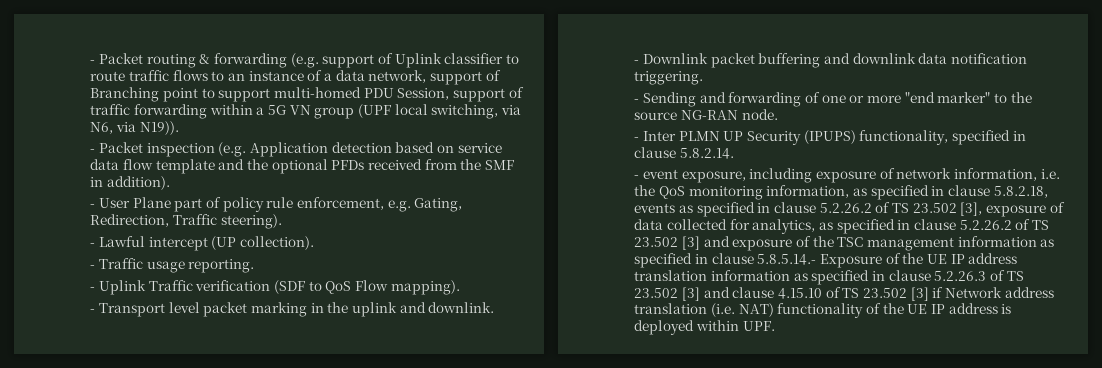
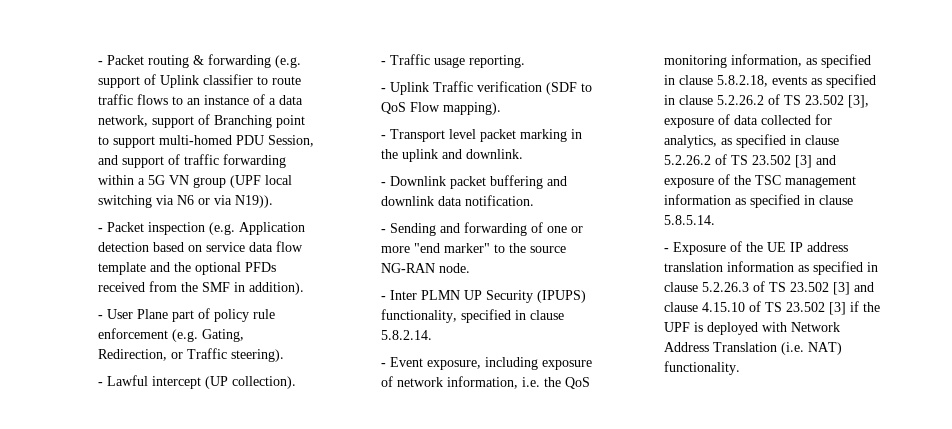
- - Packet routing & forwarding (e.g. support of Uplink classifier to route traffic flows to an instance of a data network, support of Branching point to support multi-homed PDU Session, support of traffic forwarding within a 5G VN group (UPF local switching, via N6, via N19)).
+ - Packet routing & forwarding (e.g. support of Uplink classifier to route traffic flows to an instance of a data network, support of Branching point to support multi-homed PDU Session, and support of traffic forwarding within a 5G VN group (UPF local switching via N6 or via N19)).
- - User Plane part of policy rule enforcement, e.g. Gating, Redirection, Traffic steering).
+ - User Plane part of policy rule enforcement (e.g. Gating, Redirection, or Traffic steering).
- - Downlink packet buffering and downlink data notification triggering.
+ - Downlink packet buffering and downlink data notification.
- - event exposure, including exposure of network information, i.e. the QoS monitoring information, as specified in clause 5.8.2.18, events as specified in clause 5.2.26.2 of TS 23.502 [3], exposure of data collected for analytics, as specified in clause 5.2.26.2 of TS 23.502 [3] and exposure of the TSC management information as specified in clause 5.8.5.14.- Exposure of the UE IP address translation information as specified in clause 5.2.26.3 of TS 23.502 [3] and clause 4.15.10 of TS 23.502 [3] if Network address translation (i.e. NAT) functionality of the UE IP address is deployed within UPF.
+ - Event exposure, including exposure of network information, i.e. the QoS monitoring information, as specified in clause 5.8.2.18, events as specified in clause 5.2.26.2 of TS 23.502 [3], exposure of data collected for analytics, as specified in clause 5.2.26.2 of TS 23.502 [3] and exposure of the TSC management information as specified in clause 5.8.5.14.
+ - Exposure of the UE IP address translation information as specified in clause 5.2.26.3 of TS 23.502 [3] and clause 4.15.10 of TS 23.502 [3] if the UPF is deployed with Network Address Translation (i.e. NAT) functionality.

